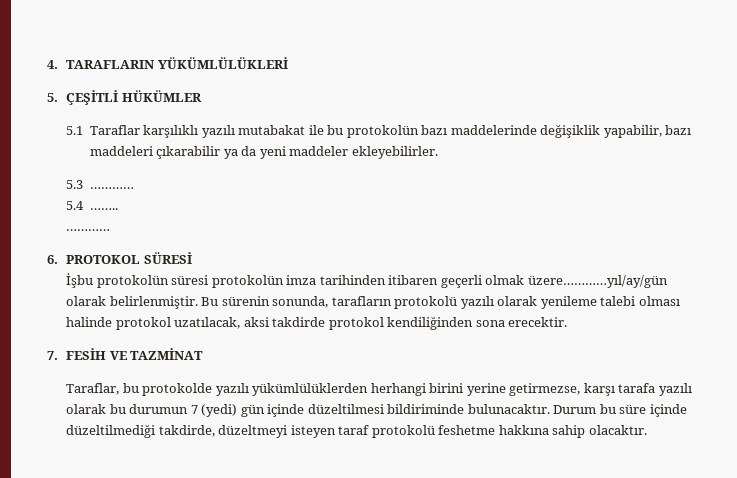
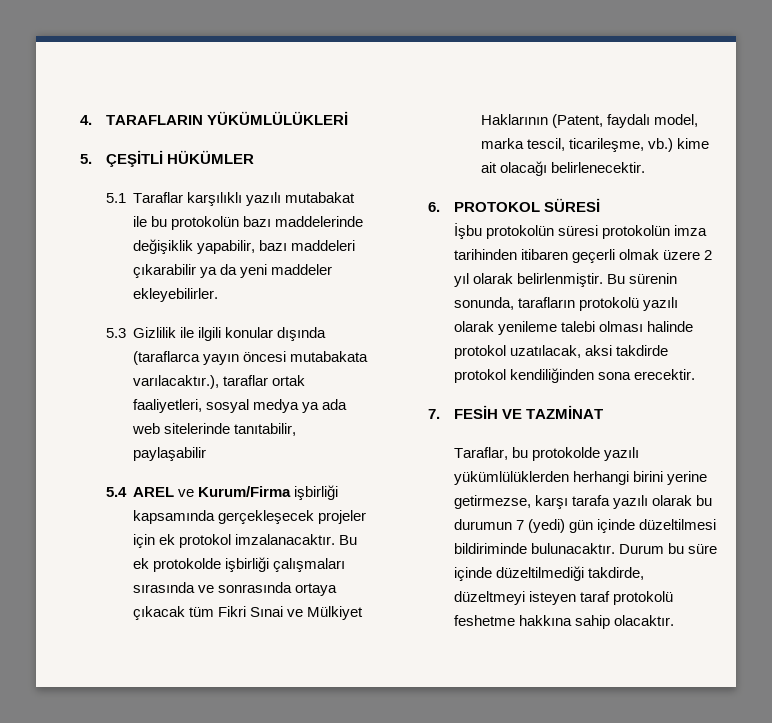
- 5.3 …………
- 5.4 ……..
- …………
+ 5.3 Gizlilik ile ilgili konular dışında (taraflarca yayın öncesi mutabakata varılacaktır.), taraflar ortak faaliyetleri, sosyal medya ya ada web sitelerinde tanıtabilir, paylaşabilir
+ 5.4 AREL ve Kurum/Firma işbirliği kapsamında gerçekleşecek projeler için ek protokol imzalanacaktır. Bu ek protokolde işbirliği çalışmaları sırasında ve sonrasında ortaya çıkacak tüm Fikri Sınai ve Mülkiyet Haklarının (Patent, faydalı model, marka tescil, ticarileşme, vb.) kime ait olacağı belirlenecektir.
- İşbu protokolün süresi protokolün imza tarihinden itibaren geçerli olmak üzere…………yıl/ay/gün olarak belirlenmiştir.
+ İşbu protokolün süresi protokolün imza tarihinden itibaren geçerli olmak üzere 2 yıl olarak belirlenmiştir.

